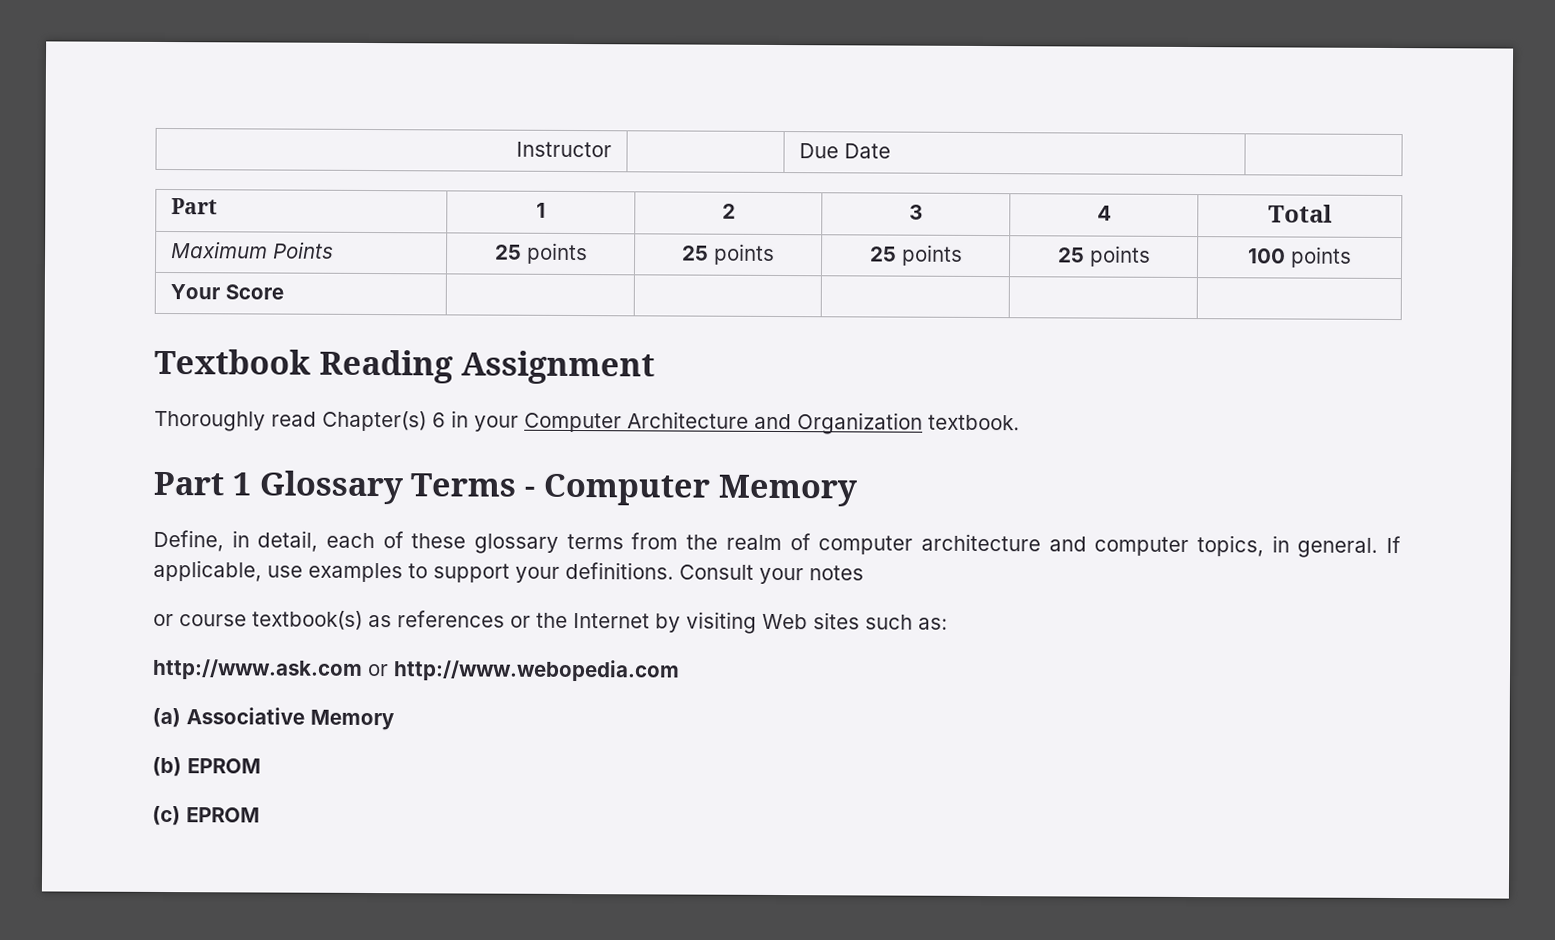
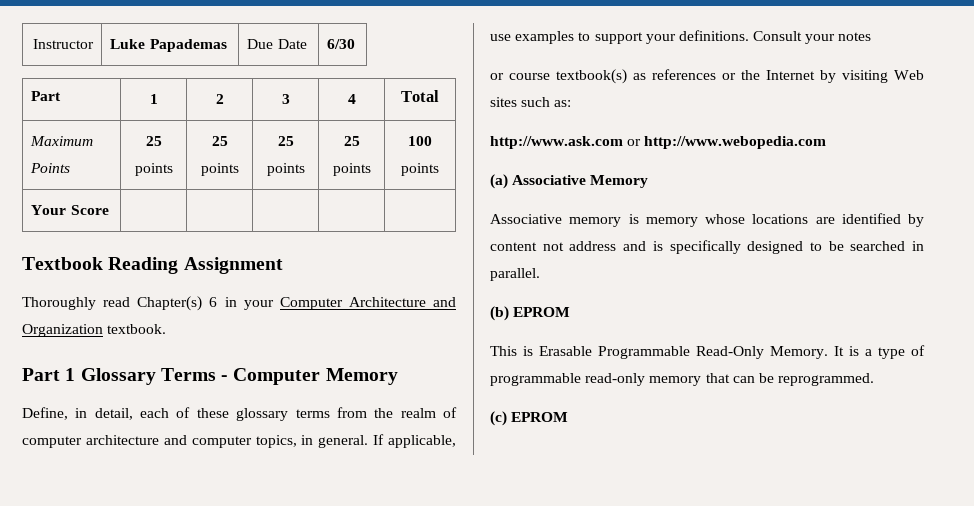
- Instructor | | Due Date |
+ Instructor | Luke Papademas | Due Date | 6/30
+ Associative memory is memory whose locations are identified by content not address and is specifically designed to be searched in parallel.
  (b) EPROM
+ This is Erasable Programmable Read-Only Memory. It is a type of programmable read-only memory that can be reprogrammed.

